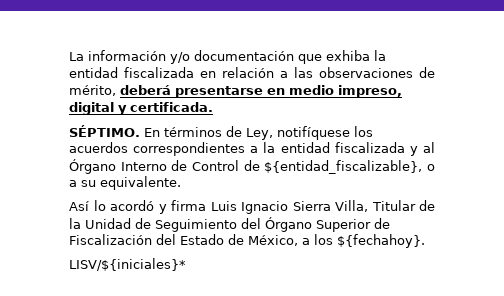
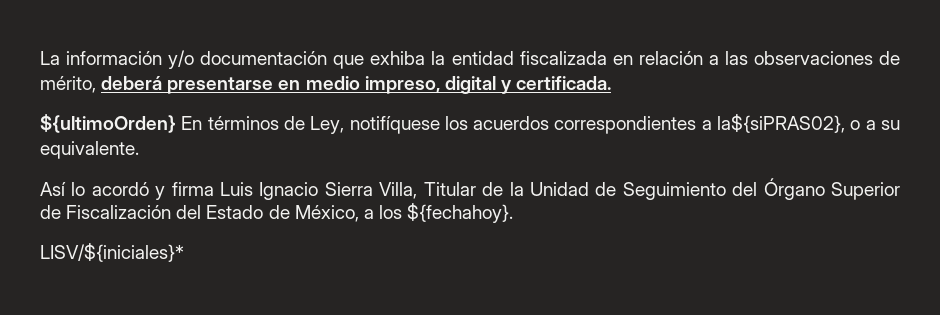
- SÉPTIMO. En términos de Ley, notifíquese los acuerdos correspondientes a la entidad fiscalizada y al Órgano Interno de Control de ${entidad_fiscalizable}, o a su equivalente.
+ ${ultimoOrden} En términos de Ley, notifíquese los acuerdos correspondientes a la${siPRAS02}, o a su equivalente.

